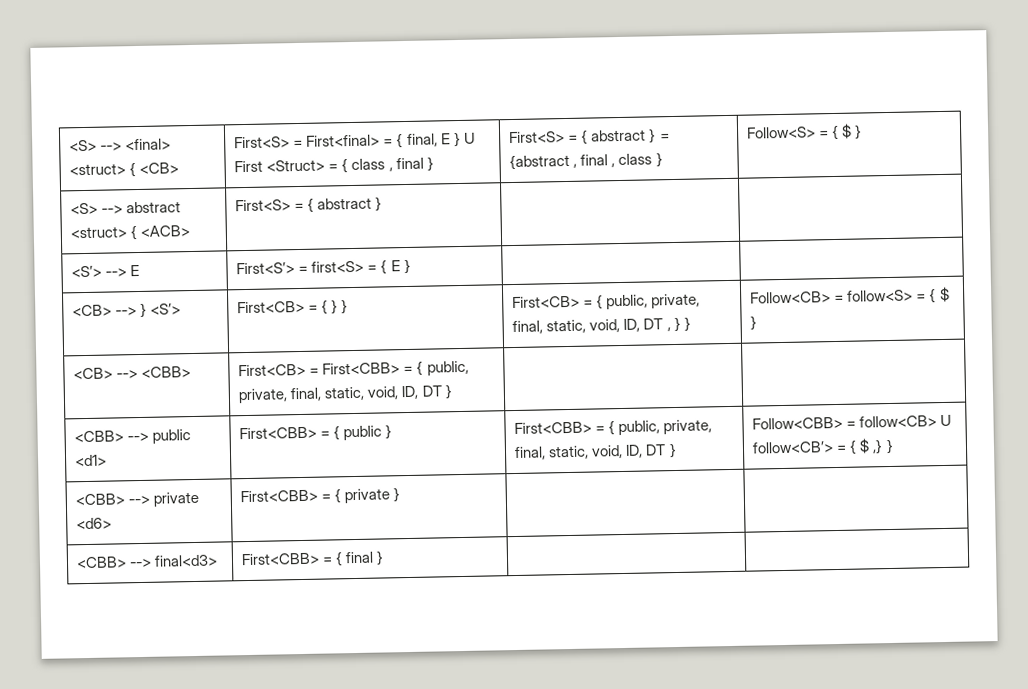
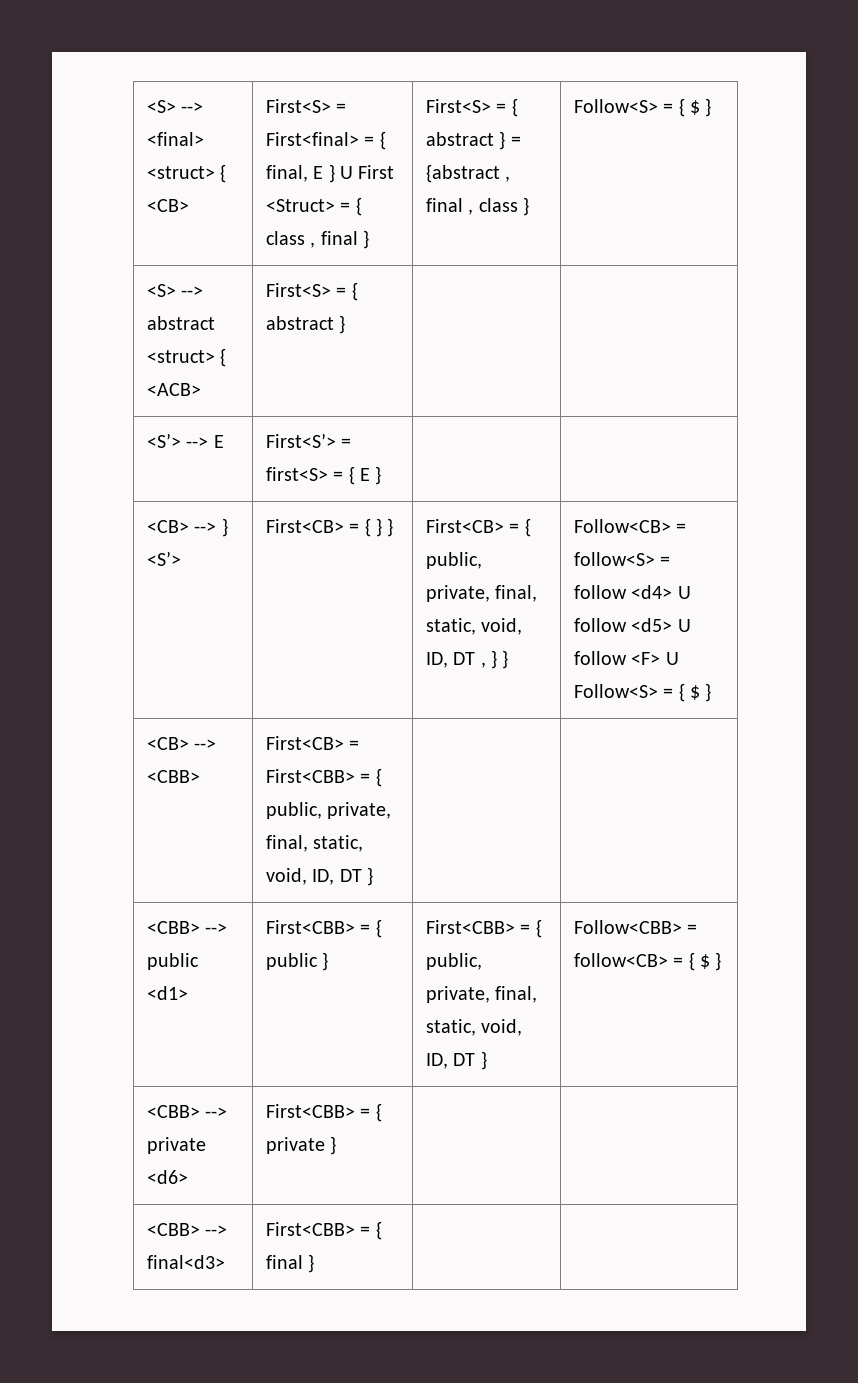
- <CB> --> } <S’> | First<CB> = { } } | First<CB> = { public, private, final, static, void, ID, DT , } } | Follow<CB> = follow<S> = { $ }
+ <CB> --> } <S’> | First<CB> = { } } | First<CB> = { public, private, final, static, void, ID, DT , } } | Follow<CB> = follow<S> = follow <d4> U follow <d5> U follow <F> U Follow<S> = { $ }
- <CBB> --> public <d1> | First<CBB> = { public } | First<CBB> = { public, private, final, static, void, ID, DT } | Follow<CBB> = follow<CB> U follow<CB’> = { $ ,} }
+ <CBB> --> public <d1> | First<CBB> = { public } | First<CBB> = { public, private, final, static, void, ID, DT } | Follow<CBB> = follow<CB> = { $ }

